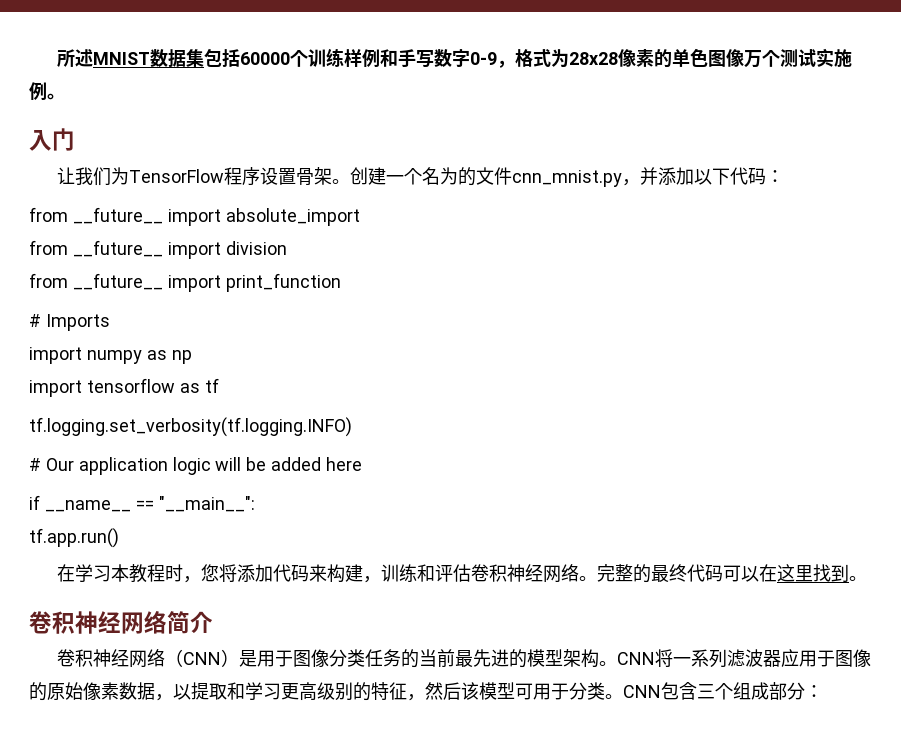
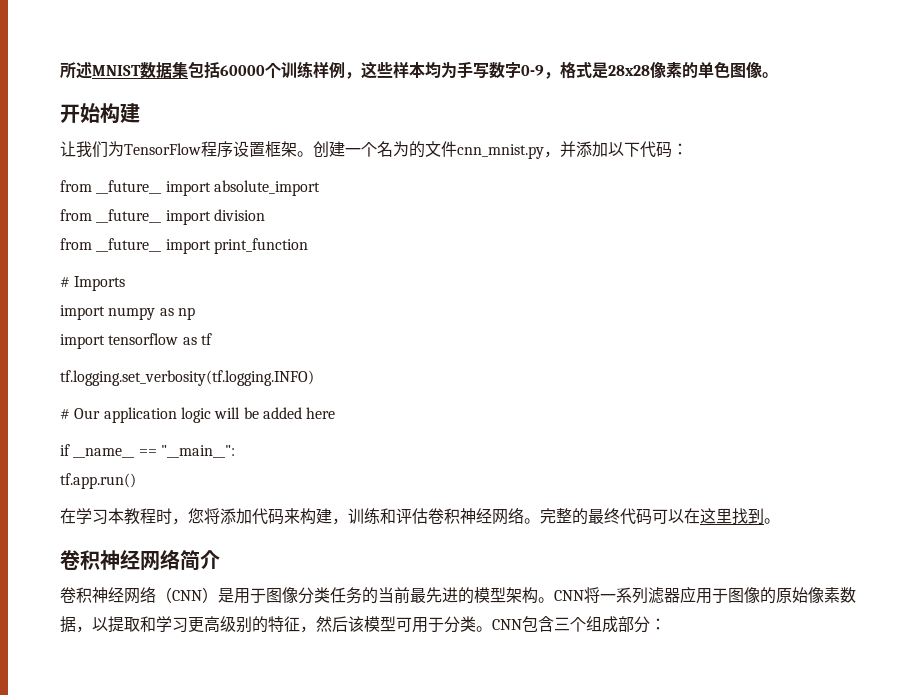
- 所述MNIST数据集包括60000个训练样例和手写数字0-9，格式为28x28像素的单色图像万个测试实施例。
- 入门
+ 所述MNIST数据集包括60000个训练样例，这些样本均为手写数字0-9，格式是28x28像素的单色图像。
+ 开始构建
- 让我们为TensorFlow程序设置骨架。
+ 让我们为TensorFlow程序设置框架。
- CNN将一系列滤波器应用于图像的原始像素数据，以提取和学习更高级别的特征，然后该模型可用于分类。
+ CNN将一系列滤器应用于图像的原始像素数据，以提取和学习更高级别的特征，然后该模型可用于分类。

